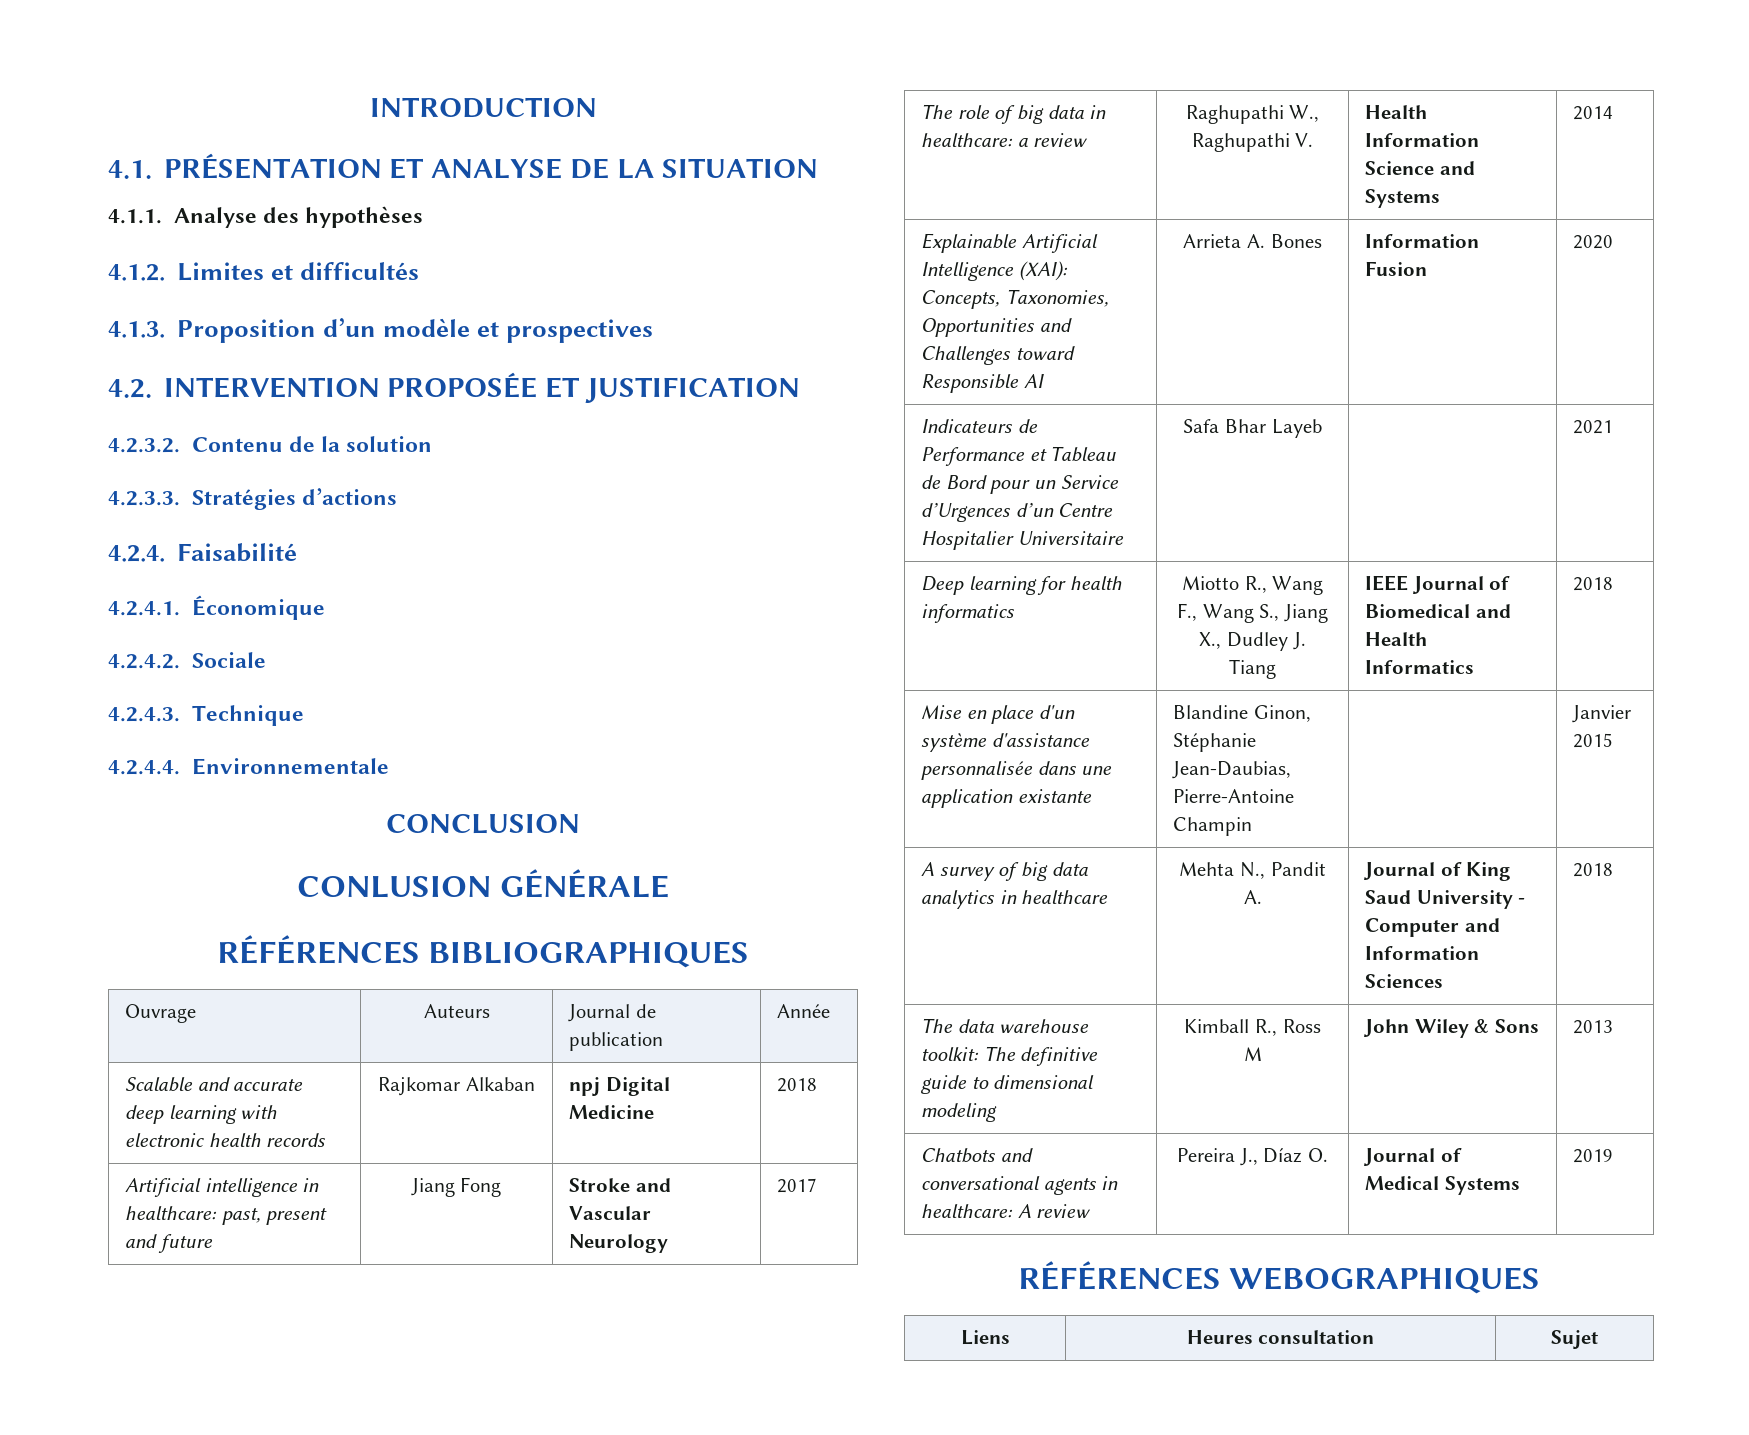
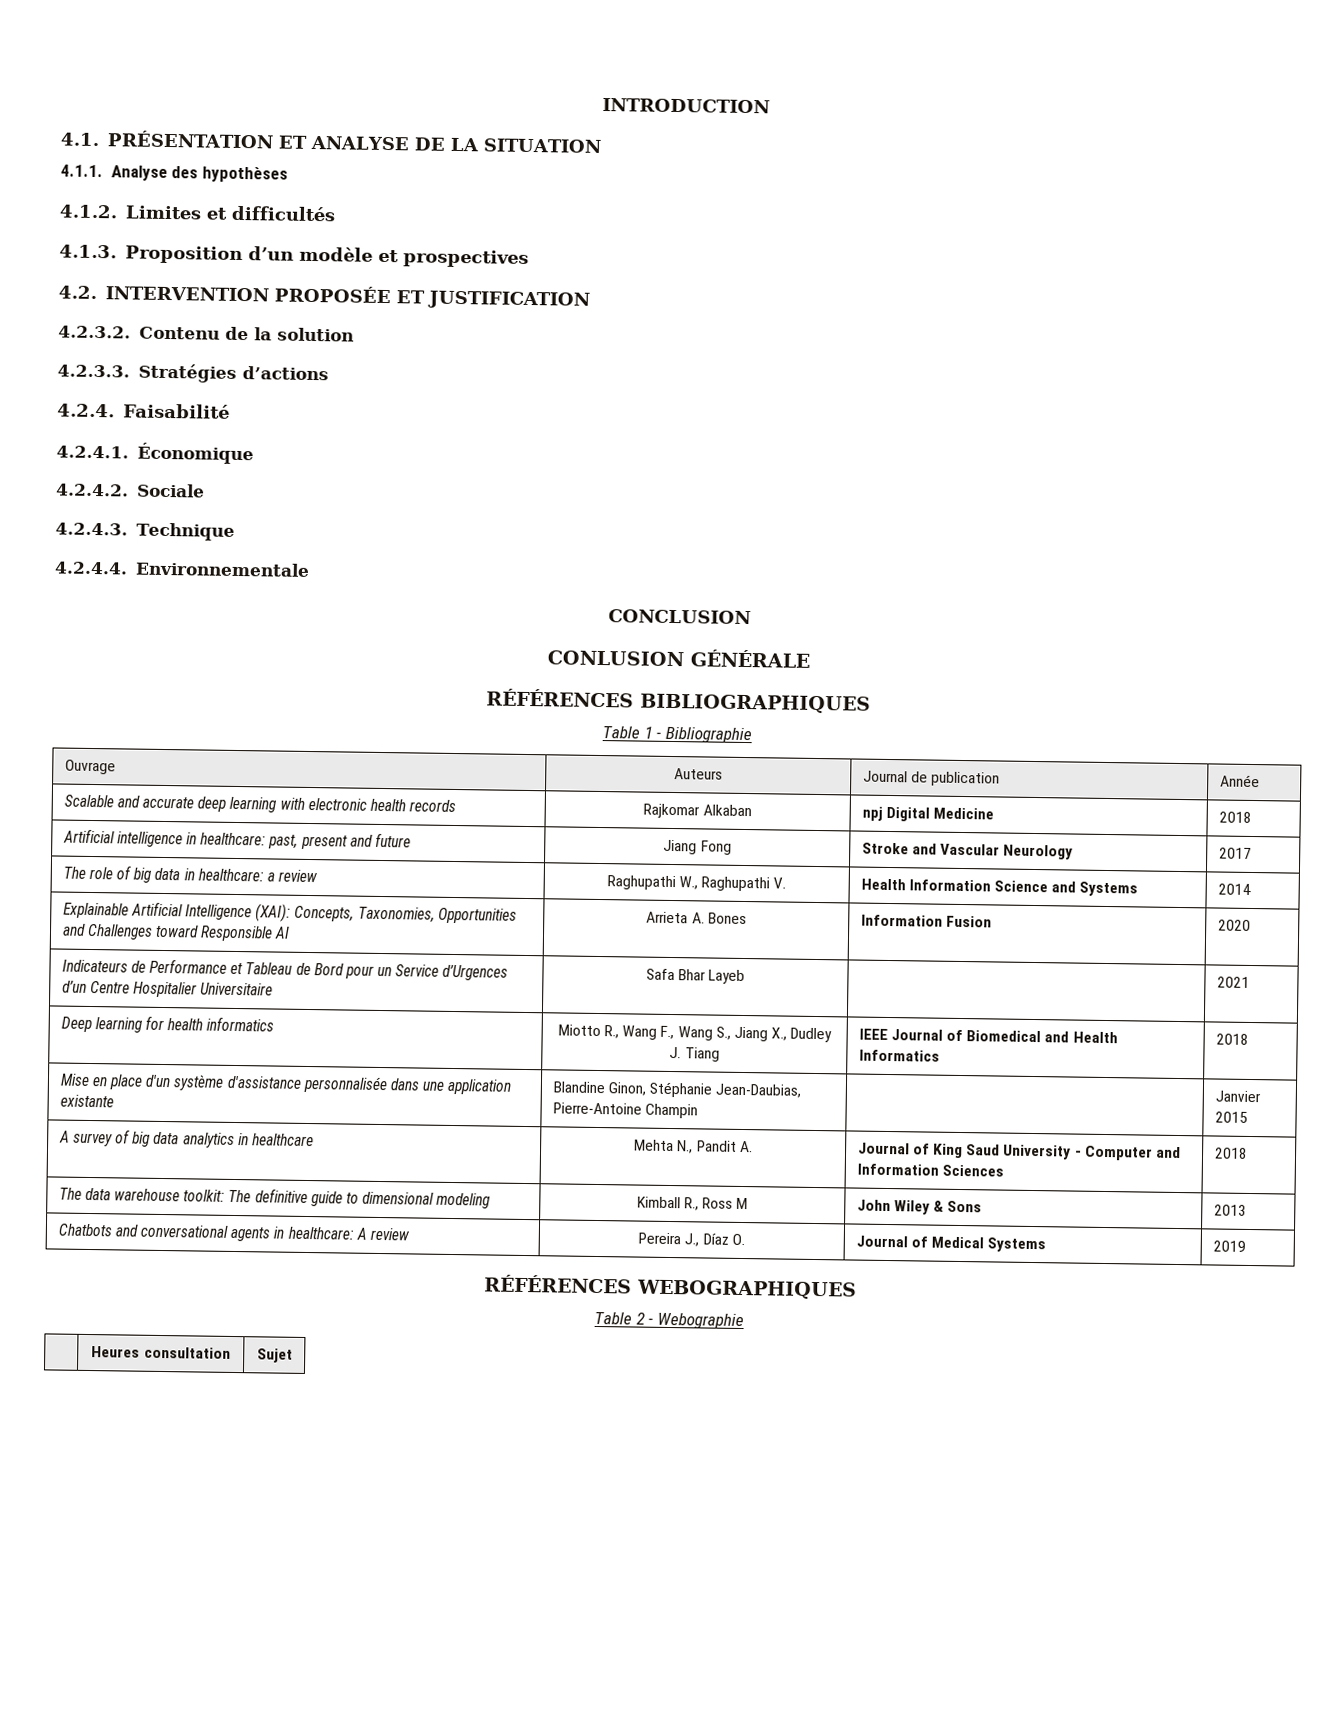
+ Table 1 - Bibliographie
- Liens | Heures consultation | Sujet
+ Table 2 - Webographie
+ | Heures consultation | Sujet

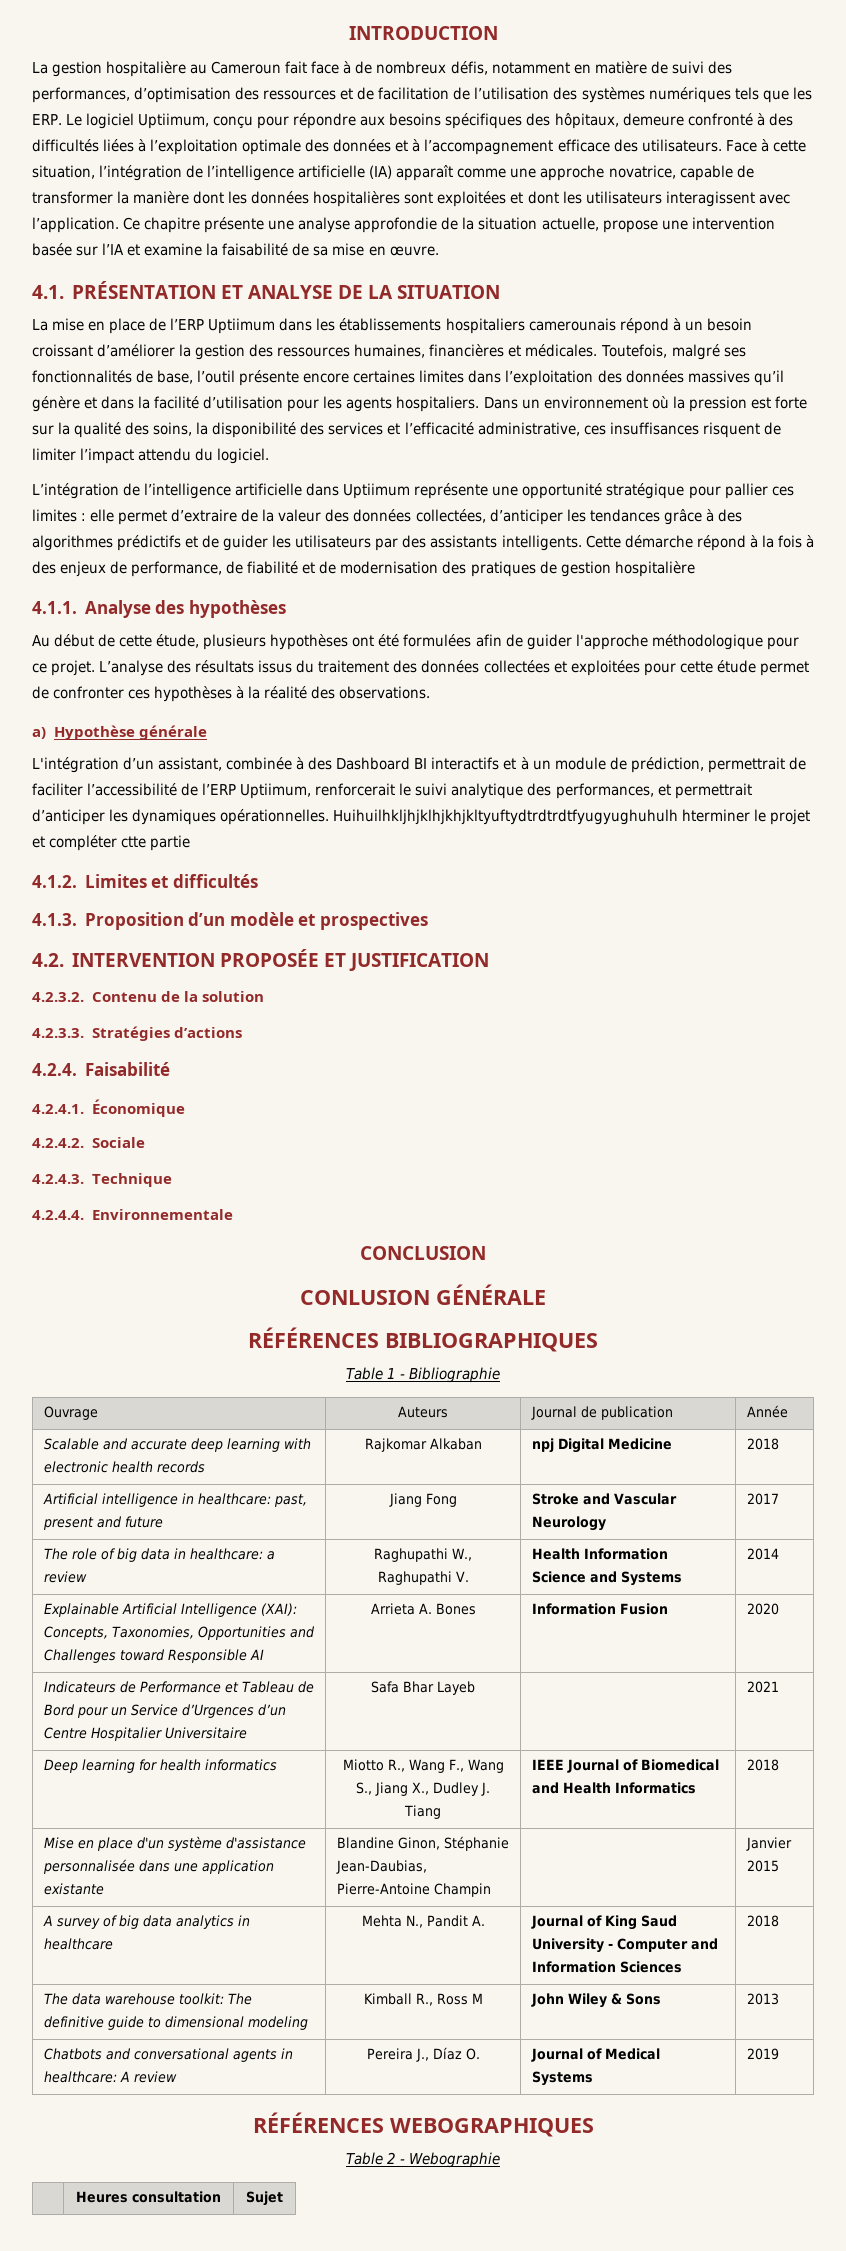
+ La gestion hospitalière au Cameroun fait face à de nombreux défis, notamment en matière de suivi des performances, d’optimisation des ressources et de facilitation de l’utilisation des systèmes numériques tels que les ERP. Le logiciel Uptiimum, conçu pour répondre aux besoins spécifiques des hôpitaux, demeure confronté à des difficultés liées à l’exploitation optimale des données et à l’accompagnement efficace des utilisateurs. Face à cette situation, l’intégration de l’intelligence artificielle (IA) apparaît comme une approche novatrice, capable de transformer la manière dont les données hospitalières sont exploitées et dont les utilisateurs interagissent avec l’application. Ce chapitre présente une analyse approfondie de la situation actuelle, propose une intervention basée sur l’IA et examine la faisabilité de sa mise en œuvre.
+ La mise en place de l’ERP Uptiimum dans les établissements hospitaliers camerounais répond à un besoin croissant d’améliorer la gestion des ressources humaines, financières et médicales. Toutefois, malgré ses fonctionnalités de base, l’outil présente encore certaines limites dans l’exploitation des données massives qu’il génère et dans la facilité d’utilisation pour les agents hospitaliers. Dans un environnement où la pression est forte sur la qualité des soins, la disponibilité des services et l’efficacité administrative, ces insuffisances risquent de limiter l’impact attendu du logiciel.
+ L’intégration de l’intelligence artificielle dans Uptiimum représente une opportunité stratégique pour pallier ces limites : elle permet d’extraire de la valeur des données collectées, d’anticiper les tendances grâce à des algorithmes prédictifs et de guider les utilisateurs par des assistants intelligents. Cette démarche répond à la fois à des enjeux de performance, de fiabilité et de modernisation des pratiques de gestion hospitalière
  4.1.1. Analyse des hypothèses
+ Au début de cette étude, plusieurs hypothèses ont été formulées afin de guider l'approche méthodologique pour ce projet. L’analyse des résultats issus du traitement des données collectées et exploitées pour cette étude permet de confronter ces hypothèses à la réalité des observations.
+ a) Hypothèse générale
+ L'intégration d’un assistant, combinée à des Dashboard BI interactifs et à un module de prédiction, permettrait de faciliter l’accessibilité de l’ERP Uptiimum, renforcerait le suivi analytique des performances, et permettrait d’anticiper les dynamiques opérationnelles. Huihuilhkljhjklhjkhjkltyuftydtrdtrdtfyugyughuhulh hterminer le projet et compléter ctte partie

